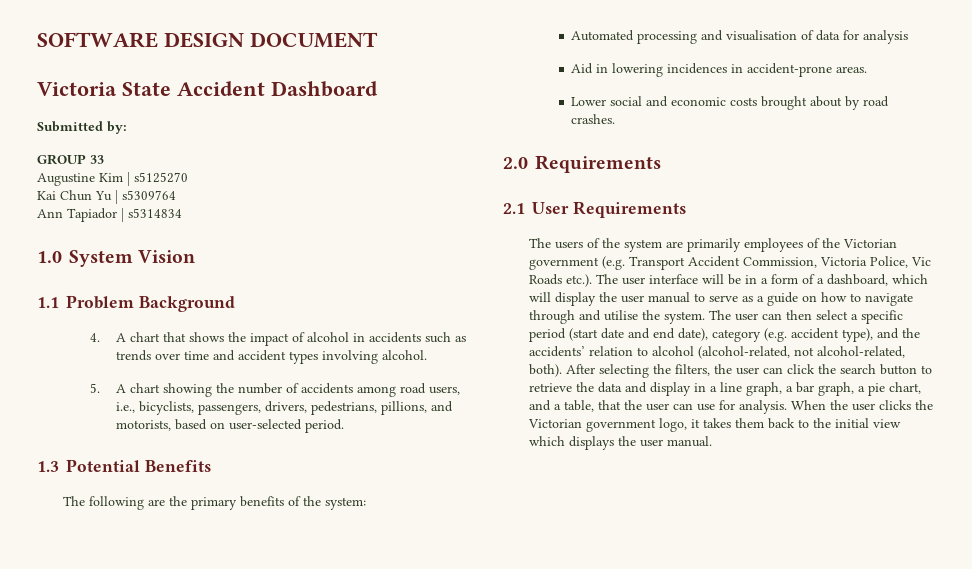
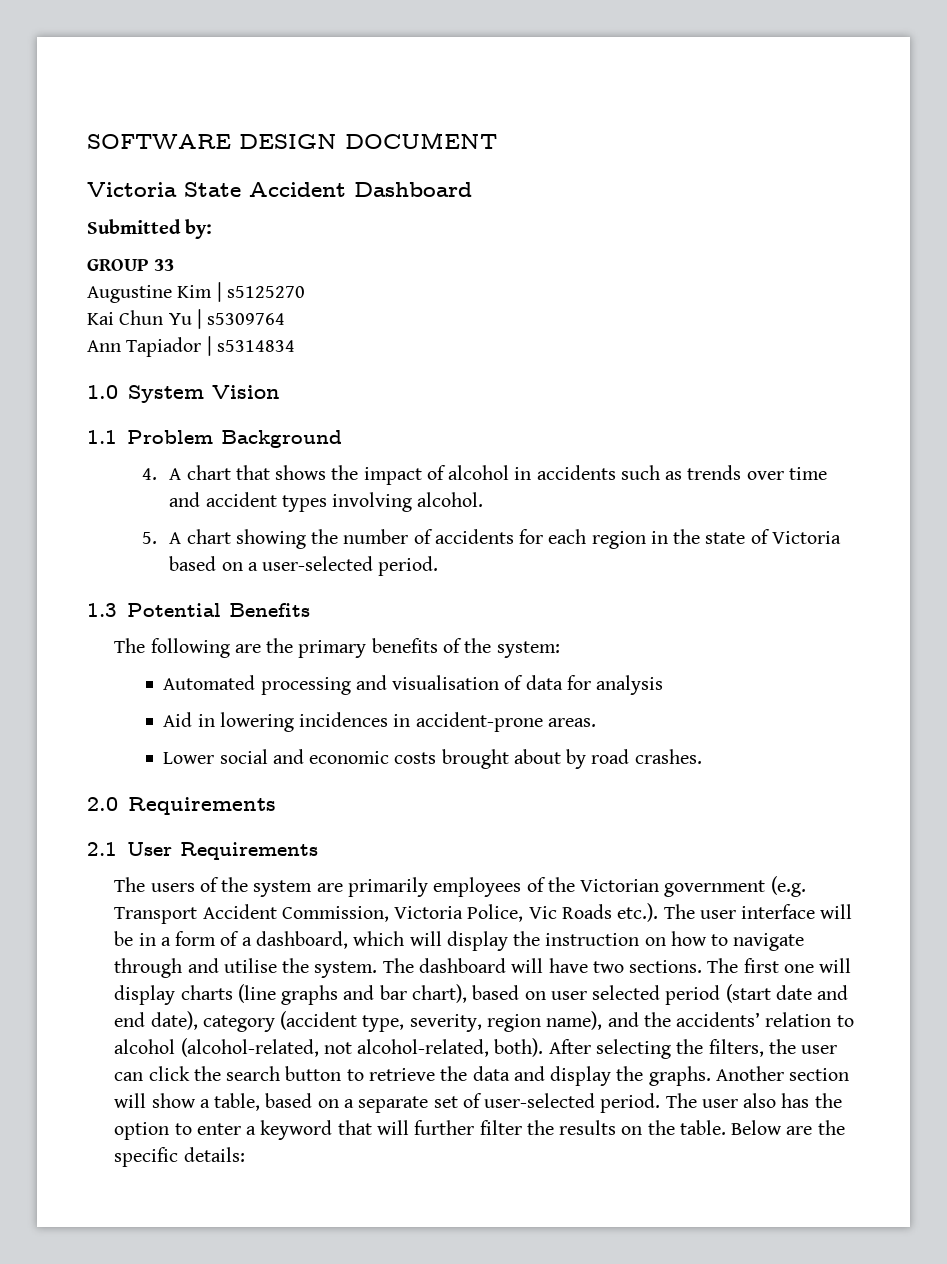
- 5. A chart showing the number of accidents among road users, i.e., bicyclists, passengers, drivers, pedestrians, pillions, and motorists, based on user-selected period.
+ 5. A chart showing the number of accidents for each region in the state of Victoria based on a user-selected period.
- The users of the system are primarily employees of the Victorian government (e.g. Transport Accident Commission, Victoria Police, Vic Roads etc.). The user interface will be in a form of a dashboard, which will display the user manual to serve as a guide on how to navigate through and utilise the system.
+ The users of the system are primarily employees of the Victorian government (e.g. Transport Accident Commission, Victoria Police, Vic Roads etc.). The user interface will be in a form of a dashboard, which will display the instruction on how to navigate through and utilise the system.
- The user can then select a specific period (start date and end date), category (e.g. accident type), and the accidents’ relation to alcohol (alcohol-related, not alcohol-related, both).
+ The dashboard will have two sections. The first one will display charts (line graphs and bar chart), based on user selected period (start date and end date), category (accident type, severity, region name), and the accidents’ relation to alcohol (alcohol-related, not alcohol-related, both).
- After selecting the filters, the user can click the search button to retrieve the data and display in a line graph, a bar graph, a pie chart, and a table, that the user can use for analysis. When the user clicks the Victorian government logo, it takes them back to the initial view which displays the user manual.
+ After selecting the filters, the user can click the search button to retrieve the data and display the graphs. Another section will show a table, based on a separate set of user-selected period. The user also has the option to enter a keyword that will further filter the results on the table. Below are the specific details:

